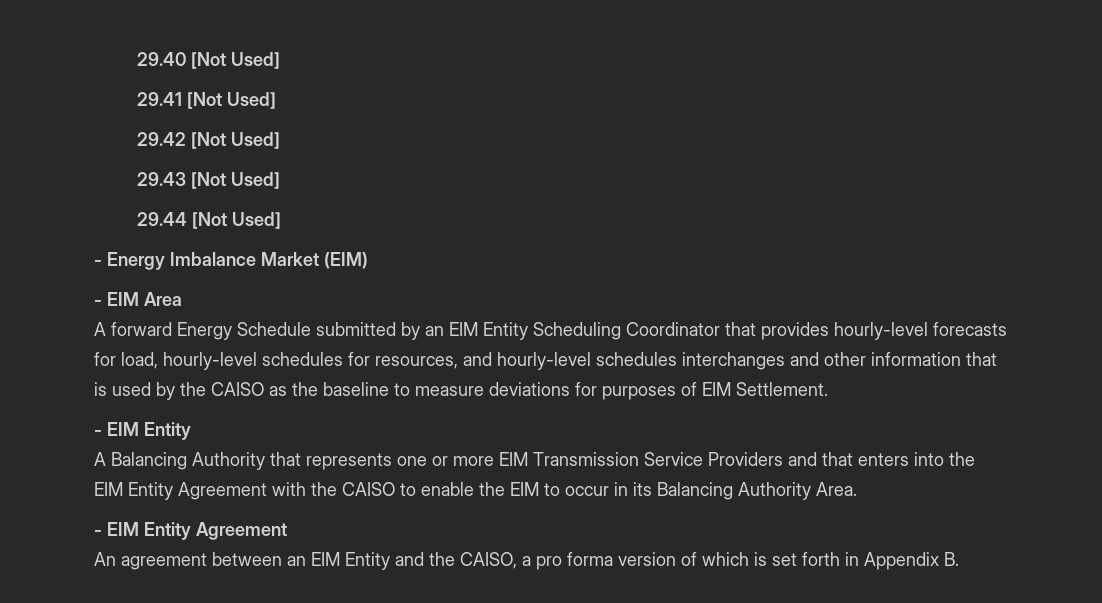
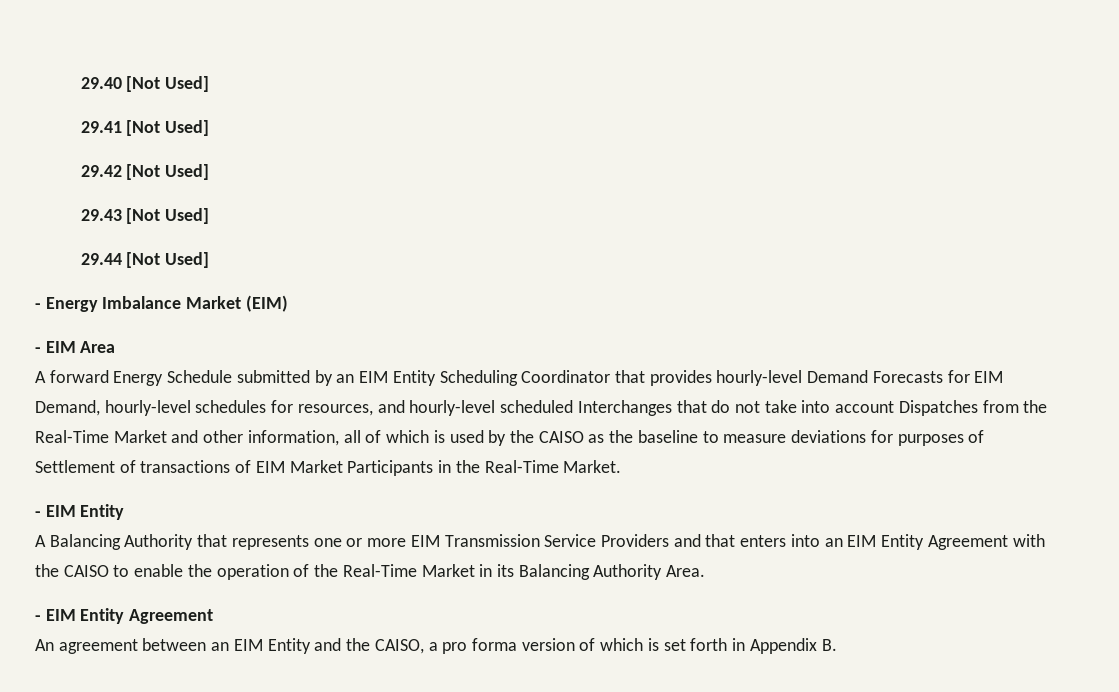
- A forward Energy Schedule submitted by an EIM Entity Scheduling Coordinator that provides hourly-level forecasts for load, hourly-level schedules for resources, and hourly-level schedules interchanges and other information that is used by the CAISO as the baseline to measure deviations for purposes of EIM Settlement.
+ A forward Energy Schedule submitted by an EIM Entity Scheduling Coordinator that provides hourly-level Demand Forecasts for EIM Demand, hourly-level schedules for resources, and hourly-level scheduled Interchanges that do not take into account Dispatches from the Real-Time Market and other information, all of which is used by the CAISO as the baseline to measure deviations for purposes of Settlement of transactions of EIM Market Participants in the Real-Time Market.
- A Balancing Authority that represents one or more EIM Transmission Service Providers and that enters into the EIM Entity Agreement with the CAISO to enable the EIM to occur in its Balancing Authority Area.
+ A Balancing Authority that represents one or more EIM Transmission Service Providers and that enters into an EIM Entity Agreement with the CAISO to enable the operation of the Real-Time Market in its Balancing Authority Area.

